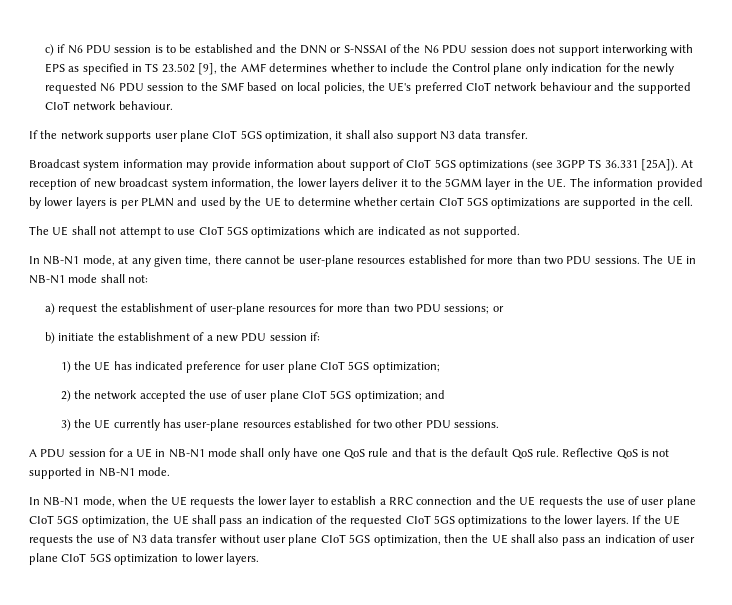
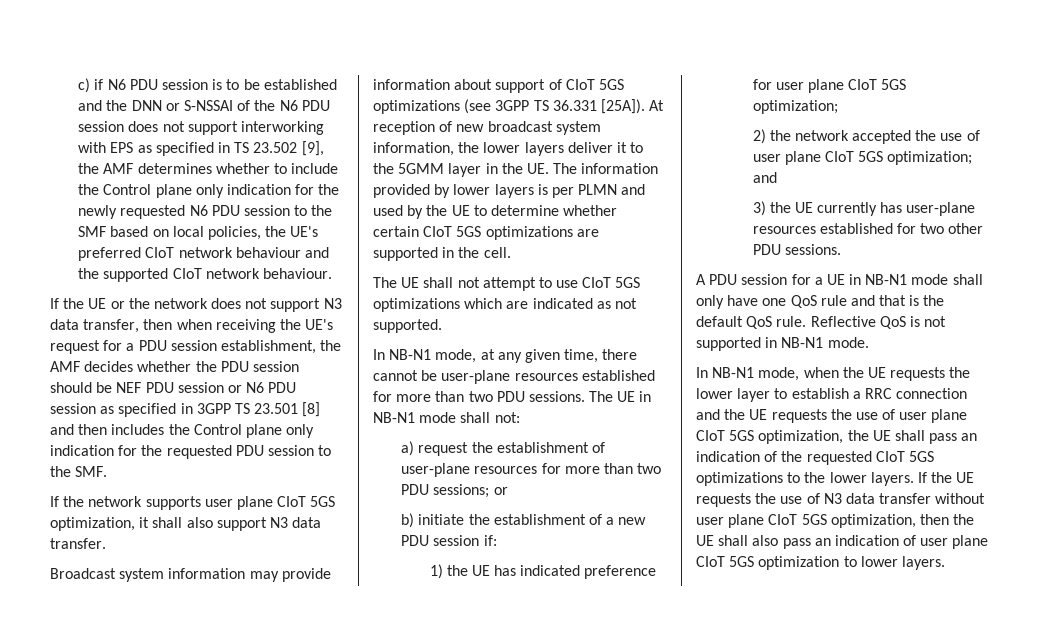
+ If the UE or the network does not support N3 data transfer, then when receiving the UE's request for a PDU session establishment, the AMF decides whether the PDU session should be NEF PDU session or N6 PDU session as specified in 3GPP TS 23.501 [8] and then includes the Control plane only indication for the requested PDU session to the SMF.

